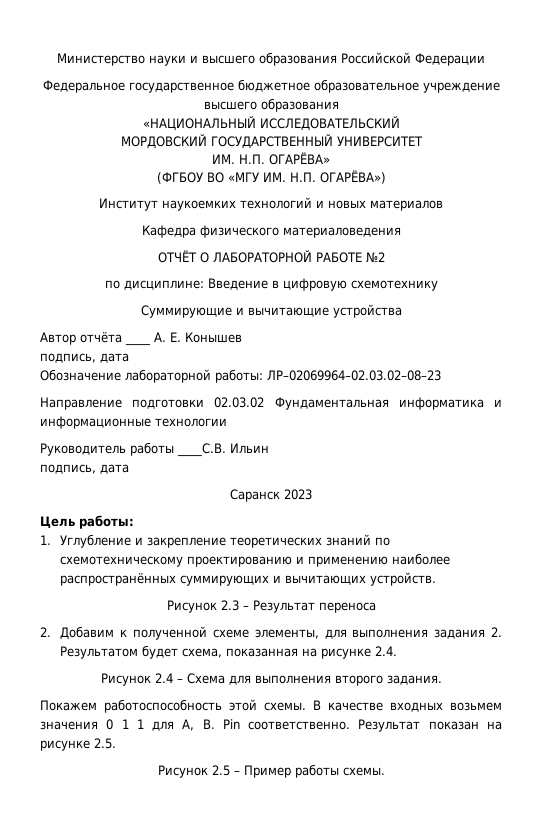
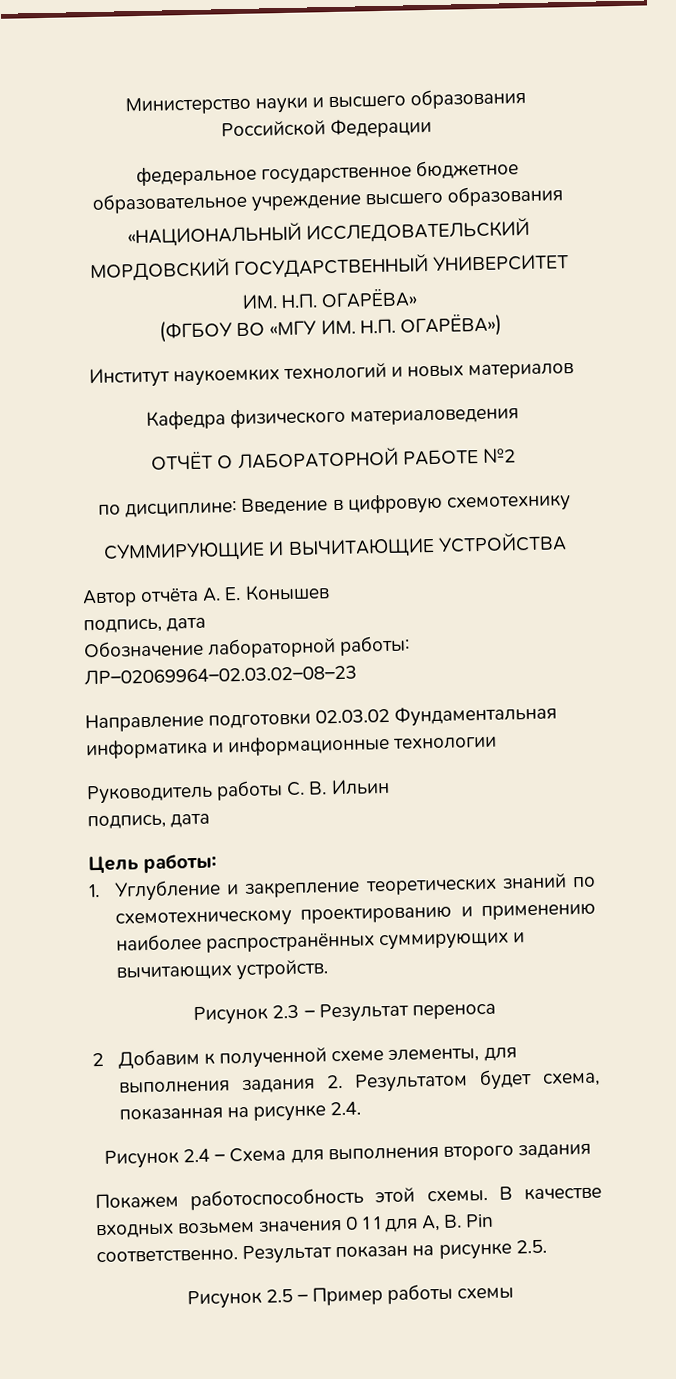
- Федеральное государственное бюджетное образовательное учреждение высшего образования
+ федеральное государственное бюджетное образовательное учреждение высшего образования
- Суммирующие и вычитающие устройства
+ СУММИРУЮЩИЕ И ВЫЧИТАЮЩИЕ УСТРОЙСТВА
- Автор отчёта ____ А. Е. Конышев
+ Автор отчёта А. Е. Конышев
- Руководитель работы ____С.В. Ильин
+ Руководитель работы С. В. Ильин
- Саранск 2023
- 2. Добавим к полученной схеме элементы, для выполнения задания 2. Результатом будет схема, показанная на рисунке 2.4.
+ 2 Добавим к полученной схеме элементы, для выполнения задания 2. Результатом будет схема, показанная на рисунке 2.4.
- Рисунок 2.4 – Схема для выполнения второго задания.
+ Рисунок 2.4 – Схема для выполнения второго задания
- Рисунок 2.5 – Пример работы схемы.
+ Рисунок 2.5 – Пример работы схемы

